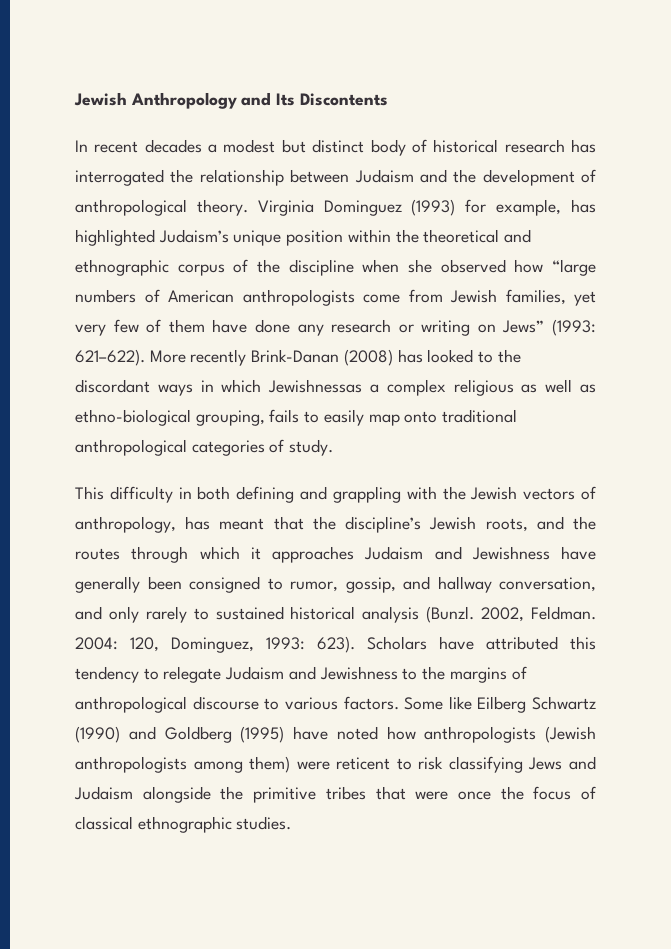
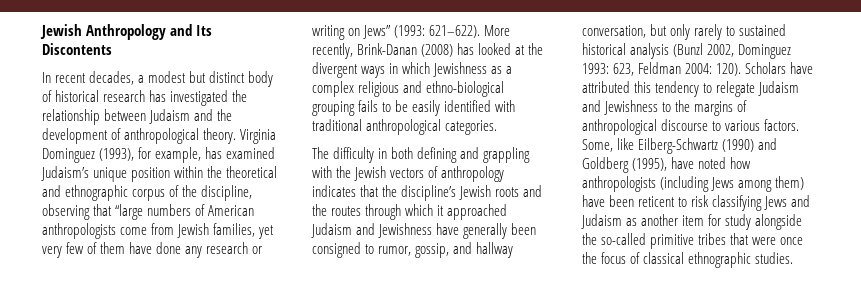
- In recent decades a modest but distinct body of historical research has interrogated the relationship between Judaism and the development of anthropological theory.
+ In recent decades, a modest but distinct body of historical research has investigated the relationship between Judaism and the development of anthropological theory.
- Virginia Dominguez (1993) for example, has highlighted Judaism’s unique position within the theoretical and ethnographic corpus of the discipline when she observed how “large numbers of American anthropologists come from Jewish families, yet very few of them have done any research or writing on Jews” (1993: 621–622).
+ Virginia Dominguez (1993), for example, has examined Judaism’s unique position within the theoretical and ethnographic corpus of the discipline, observing that “large numbers of American anthropologists come from Jewish families, yet very few of them have done any research or writing on Jews” (1993: 621–622).
- More recently Brink-Danan (2008) has looked to the discordant ways in which Jewishnessas a complex religious as well as ethno-biological grouping, fails to easily map onto traditional anthropological categories of study.
- This difficulty in both defining and grappling with the Jewish vectors of anthropology, has meant that the discipline’s Jewish roots, and the routes through which it approaches Judaism and Jewishness have generally been consigned to rumor, gossip, and hallway conversation, and only rarely to sustained historical analysis (Bunzl. 2002, Feldman. 2004: 120, Dominguez, 1993: 623).
+ More recently, Brink-Danan (2008) has looked at the divergent ways in which Jewishness as a complex religious and ethno-biological grouping fails to be easily identified with traditional anthropological categories.
+ The difficulty in both defining and grappling with the Jewish vectors of anthropology indicates that the discipline’s Jewish roots and the routes through which it approached Judaism and Jewishness have generally been consigned to rumor, gossip, and hallway conversation, but only rarely to sustained historical analysis (Bunzl 2002, Dominguez 1993: 623, Feldman 2004: 120).
- Some like Eilberg Schwartz (1990) and Goldberg (1995) have noted how anthropologists (Jewish anthropologists among them) were reticent to risk classifying Jews and Judaism alongside the primitive tribes that were once the focus of classical ethnographic studies.
+ Some, like Eilberg-Schwartz (1990) and Goldberg (1995), have noted how anthropologists (including Jews among them) have been reticent to risk classifying Jews and Judaism as another item for study alongside the so-called primitive tribes that were once the focus of classical ethnographic studies.

